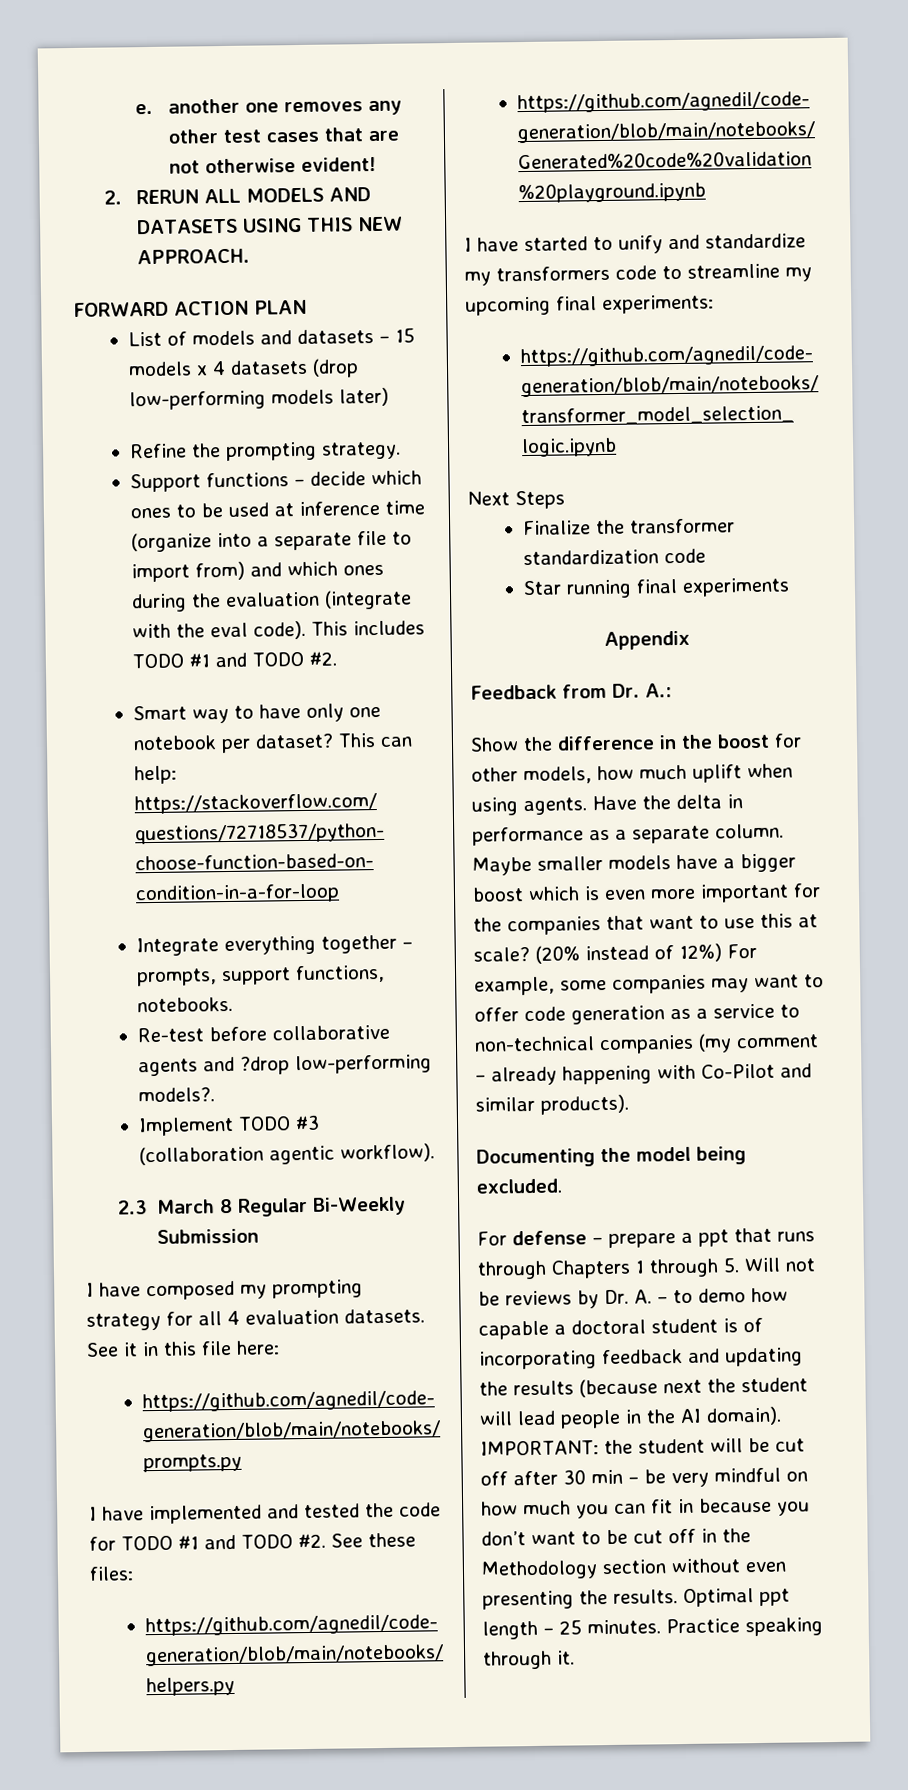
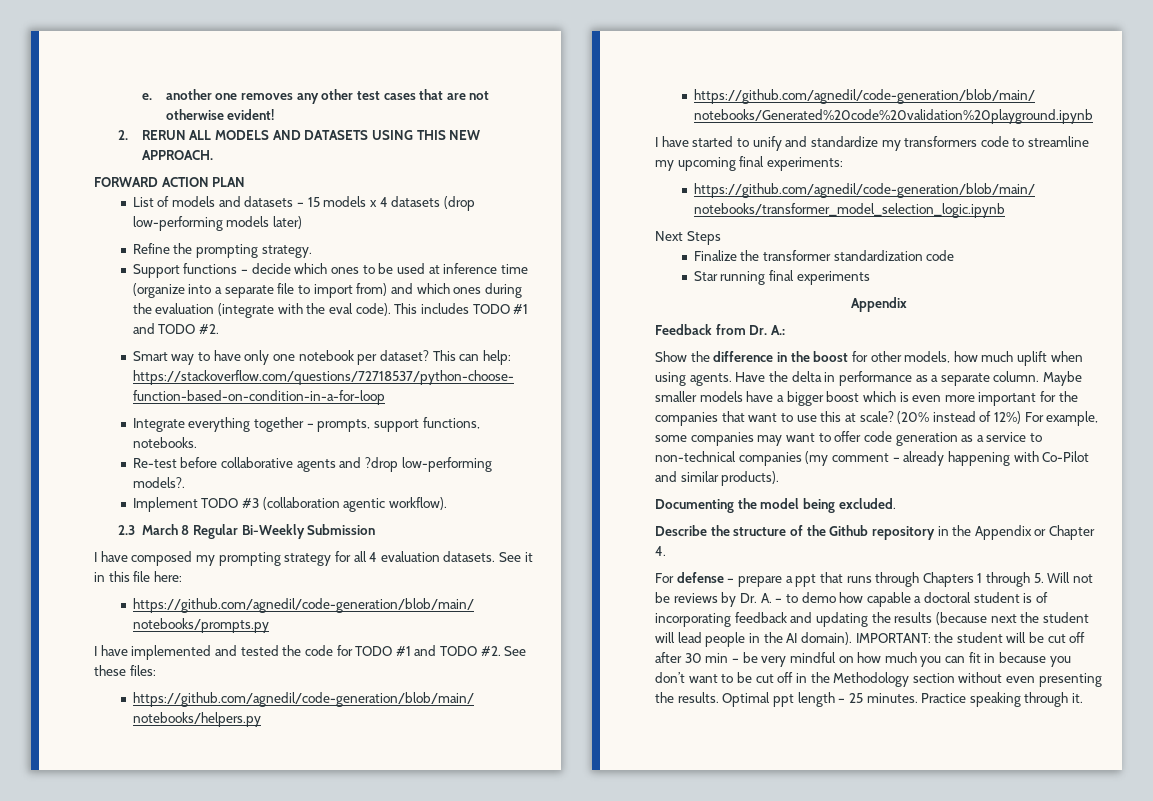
+ Describe the structure of the Github repository in the Appendix or Chapter 4.

